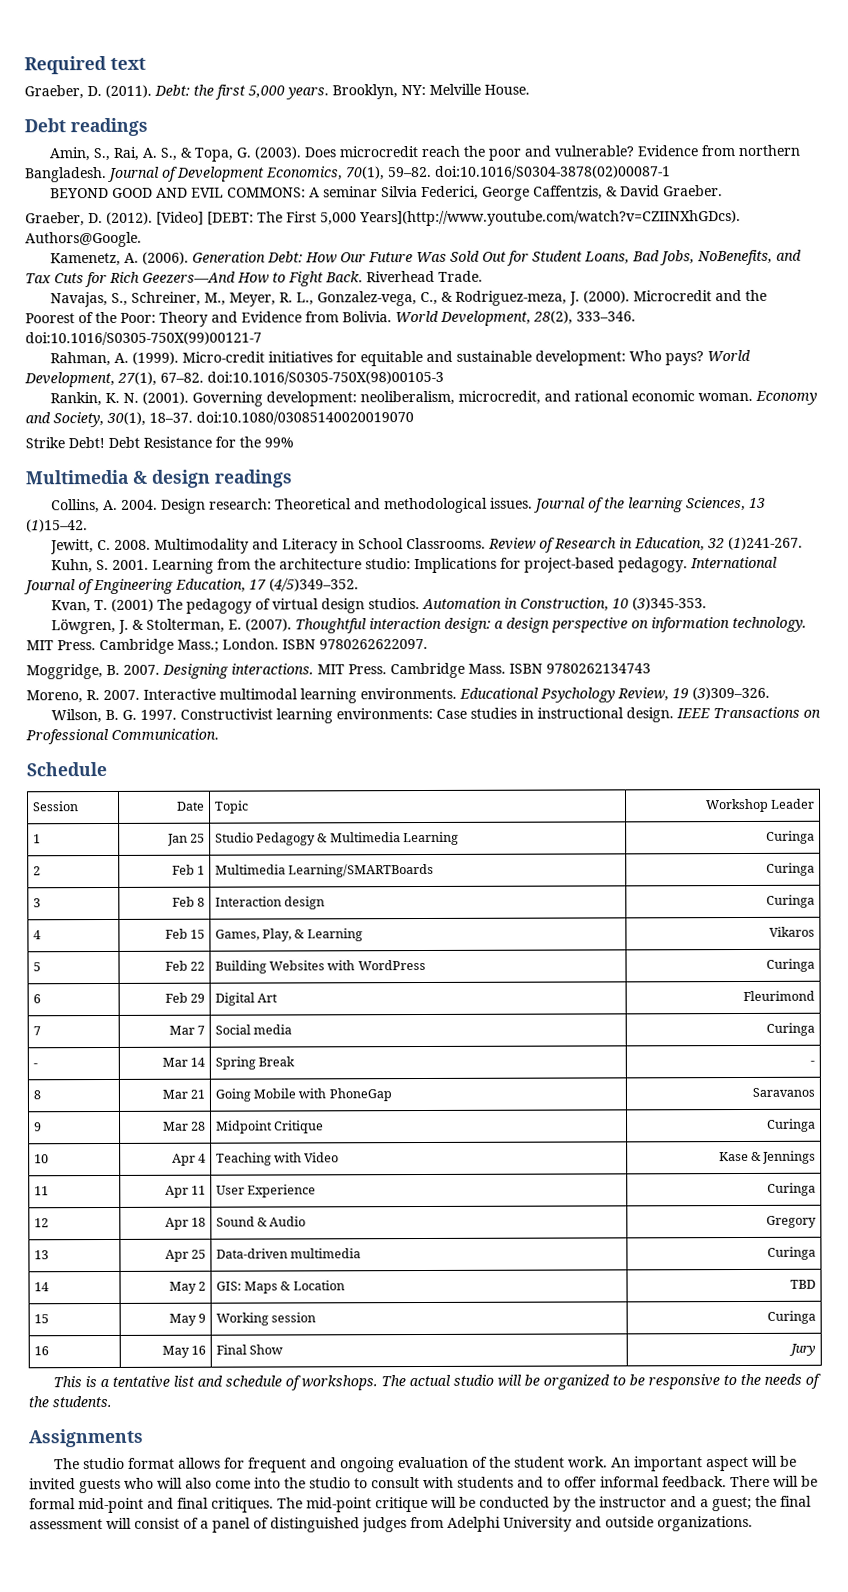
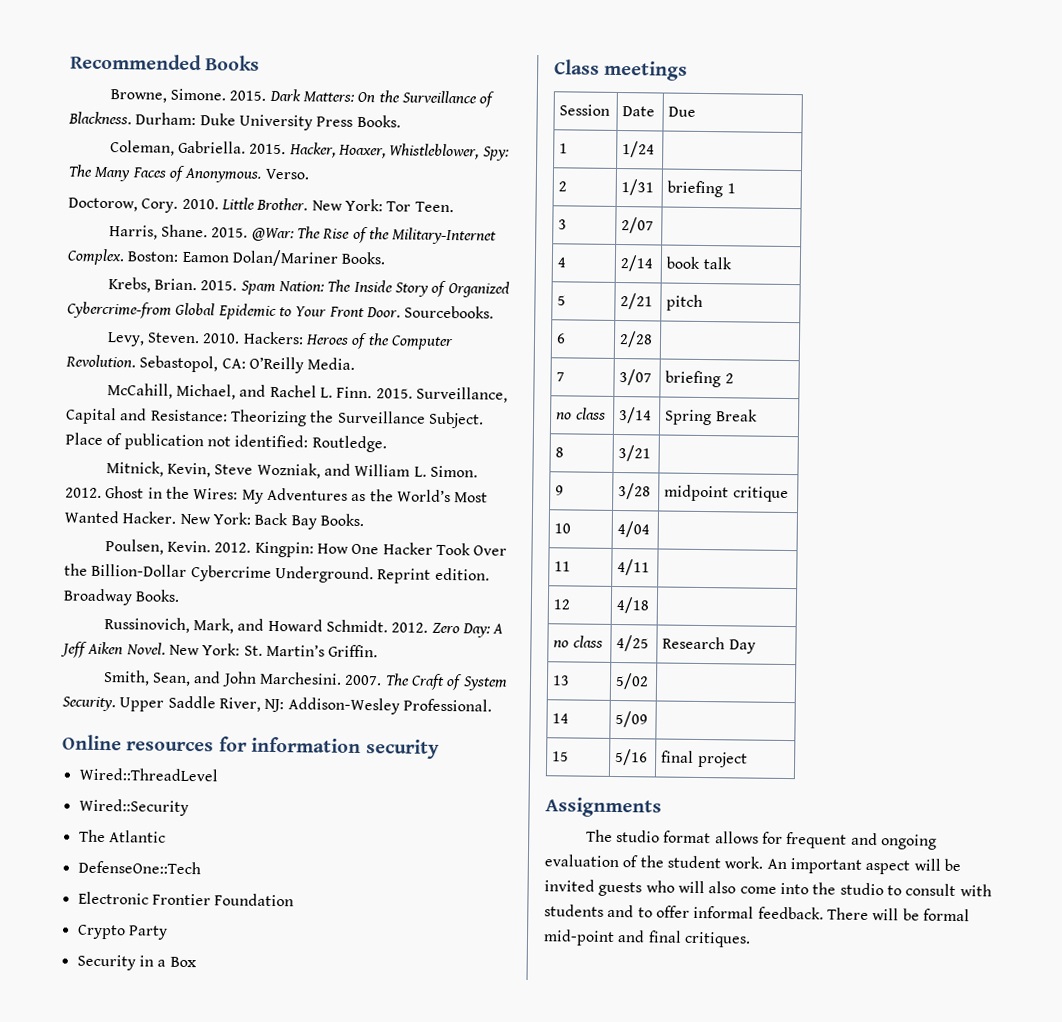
- Required text
- Graeber, D. (2011). Debt: the first 5,000 years. Brooklyn, NY: Melville House.
- Debt readings
- Amin, S., Rai, A. S., & Topa, G. (2003). Does microcredit reach the poor and vulnerable? Evidence from northern Bangladesh. Journal of Development Economics, 70(1), 59–82. doi:10.1016/S0304-3878(02)00087-1
- BEYOND GOOD AND EVIL COMMONS: A seminar Silvia Federici, George Caffentzis, & David Graeber.
- Graeber, D. (2012). [Video] [DEBT: The First 5,000 Years](http://www.youtube.com/watch?v=CZIINXhGDcs). Authors@Google.
- Kamenetz, A. (2006). Generation Debt: How Our Future Was Sold Out for Student Loans, Bad Jobs, NoBenefits, and Tax Cuts for Rich Geezers—And How to Fight Back. Riverhead Trade.
- Navajas, S., Schreiner, M., Meyer, R. L., Gonzalez-vega, C., & Rodriguez-meza, J. (2000). Microcredit and the Poorest of the Poor: Theory and Evidence from Bolivia. World Development, 28(2), 333–346. doi:10.1016/S0305-750X(99)00121-7
- Rahman, A. (1999). Micro-credit initiatives for equitable and sustainable development: Who pays? World Development, 27(1), 67–82. doi:10.1016/S0305-750X(98)00105-3
- Rankin, K. N. (2001). Governing development: neoliberalism, microcredit, and rational economic woman. Economy and Society, 30(1), 18–37. doi:10.1080/03085140020019070
- Strike Debt! Debt Resistance for the 99%
- Multimedia & design readings
- Collins, A. 2004. Design research: Theoretical and methodological issues. Journal of the learning Sciences, 13 (1)15–42.
- Jewitt, C. 2008. Multimodality and Literacy in School Classrooms. Review of Research in Education, 32 (1)241-267.
- Kuhn, S. 2001. Learning from the architecture studio: Implications for project-based pedagogy. International Journal of Engineering Education, 17 (4/5)349–352.
- Kvan, T. (2001) The pedagogy of virtual design studios. Automation in Construction, 10 (3)345-353.
- Löwgren, J. & Stolterman, E. (2007). Thoughtful interaction design: a design perspective on information technology. MIT Press. Cambridge Mass.; London. ISBN 9780262622097.
- Moggridge, B. 2007. Designing interactions. MIT Press. Cambridge Mass. ISBN 9780262134743
- Moreno, R. 2007. Interactive multimodal learning environments. Educational Psychology Review, 19 (3)309–326.
- Wilson, B. G. 1997. Constructivist learning environments: Case studies in instructional design. IEEE Transactions on Professional Communication.
- Schedule
- Session | Date | Topic | Workshop Leader
- 1 | Jan 25 | Studio Pedagogy & Multimedia Learning | Curinga
- 2 | Feb 1 | Multimedia Learning/SMARTBoards | Curinga
- 3 | Feb 8 | Interaction design | Curinga
- 4 | Feb 15 | Games, Play, & Learning | Vikaros
- 5 | Feb 22 | Building Websites with WordPress | Curinga
- 6 | Feb 29 | Digital Art | Fleurimond
- 7 | Mar 7 | Social media | Curinga
- - | Mar 14 | Spring Break | -
- 8 | Mar 21 | Going Mobile with PhoneGap | Saravanos
- 9 | Mar 28 | Midpoint Critique | Curinga
- 10 | Apr 4 | Teaching with Video | Kase & Jennings
- 11 | Apr 11 | User Experience | Curinga
- 12 | Apr 18 | Sound & Audio | Gregory
- 13 | Apr 25 | Data-driven multimedia | Curinga
- 14 | May 2 | GIS: Maps & Location | TBD
- 15 | May 9 | Working session | Curinga
- 16 | May 16 | Final Show | Jury
- This is a tentative list and schedule of workshops. The actual studio will be organized to be responsive to the needs of the students.
+ Recommended Books
+ Browne, Simone. 2015. Dark Matters: On the Surveillance of Blackness. Durham: Duke University Press Books.
+ Coleman, Gabriella. 2015. Hacker, Hoaxer, Whistleblower, Spy: The Many Faces of Anonymous. Verso.
+ Doctorow, Cory. 2010. Little Brother. New York: Tor Teen.
+ Harris, Shane. 2015. @War: The Rise of the Military-Internet Complex. Boston: Eamon Dolan/Mariner Books.
+ Krebs, Brian. 2015. Spam Nation: The Inside Story of Organized Cybercrime-from Global Epidemic to Your Front Door. Sourcebooks.
+ Levy, Steven. 2010. Hackers: Heroes of the Computer Revolution. Sebastopol, CA: O’Reilly Media.
+ McCahill, Michael, and Rachel L. Finn. 2015. Surveillance, Capital and Resistance: Theorizing the Surveillance Subject. Place of publication not identified: Routledge.
+ Mitnick, Kevin, Steve Wozniak, and William L. Simon. 2012. Ghost in the Wires: My Adventures as the World’s Most Wanted Hacker. New York: Back Bay Books.
+ Poulsen, Kevin. 2012. Kingpin: How One Hacker Took Over the Billion-Dollar Cybercrime Underground. Reprint edition. Broadway Books.
+ Russinovich, Mark, and Howard Schmidt. 2012. Zero Day: A Jeff Aiken Novel. New York: St. Martin’s Griffin.
+ Smith, Sean, and John Marchesini. 2007. The Craft of System Security. Upper Saddle River, NJ: Addison-Wesley Professional.
+ Online resources for information security
+ Wired::ThreadLevel
+ Wired::Security
+ The Atlantic
+ DefenseOne::Tech
+ Electronic Frontier Foundation
+ Crypto Party
+ Security in a Box
+ Class meetings
+ Session | Date | Due
+ 1 | 1/24 |
+ 2 | 1/31 | briefing 1
+ 3 | 2/07 |
+ 4 | 2/14 | book talk
+ 5 | 2/21 | pitch
+ 6 | 2/28 |
+ 7 | 3/07 | briefing 2
+ no class | 3/14 | Spring Break
+ 8 | 3/21 |
+ 9 | 3/28 | midpoint critique
+ 10 | 4/04 |
+ 11 | 4/11 |
+ 12 | 4/18 |
+ no class | 4/25 | Research Day
+ 13 | 5/02 |
+ 14 | 5/09 |
+ 15 | 5/16 | final project
- The mid-point critique will be conducted by the instructor and a guest; the final assessment will consist of a panel of distinguished judges from Adelphi University and outside organizations.

